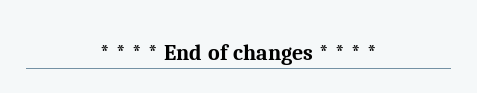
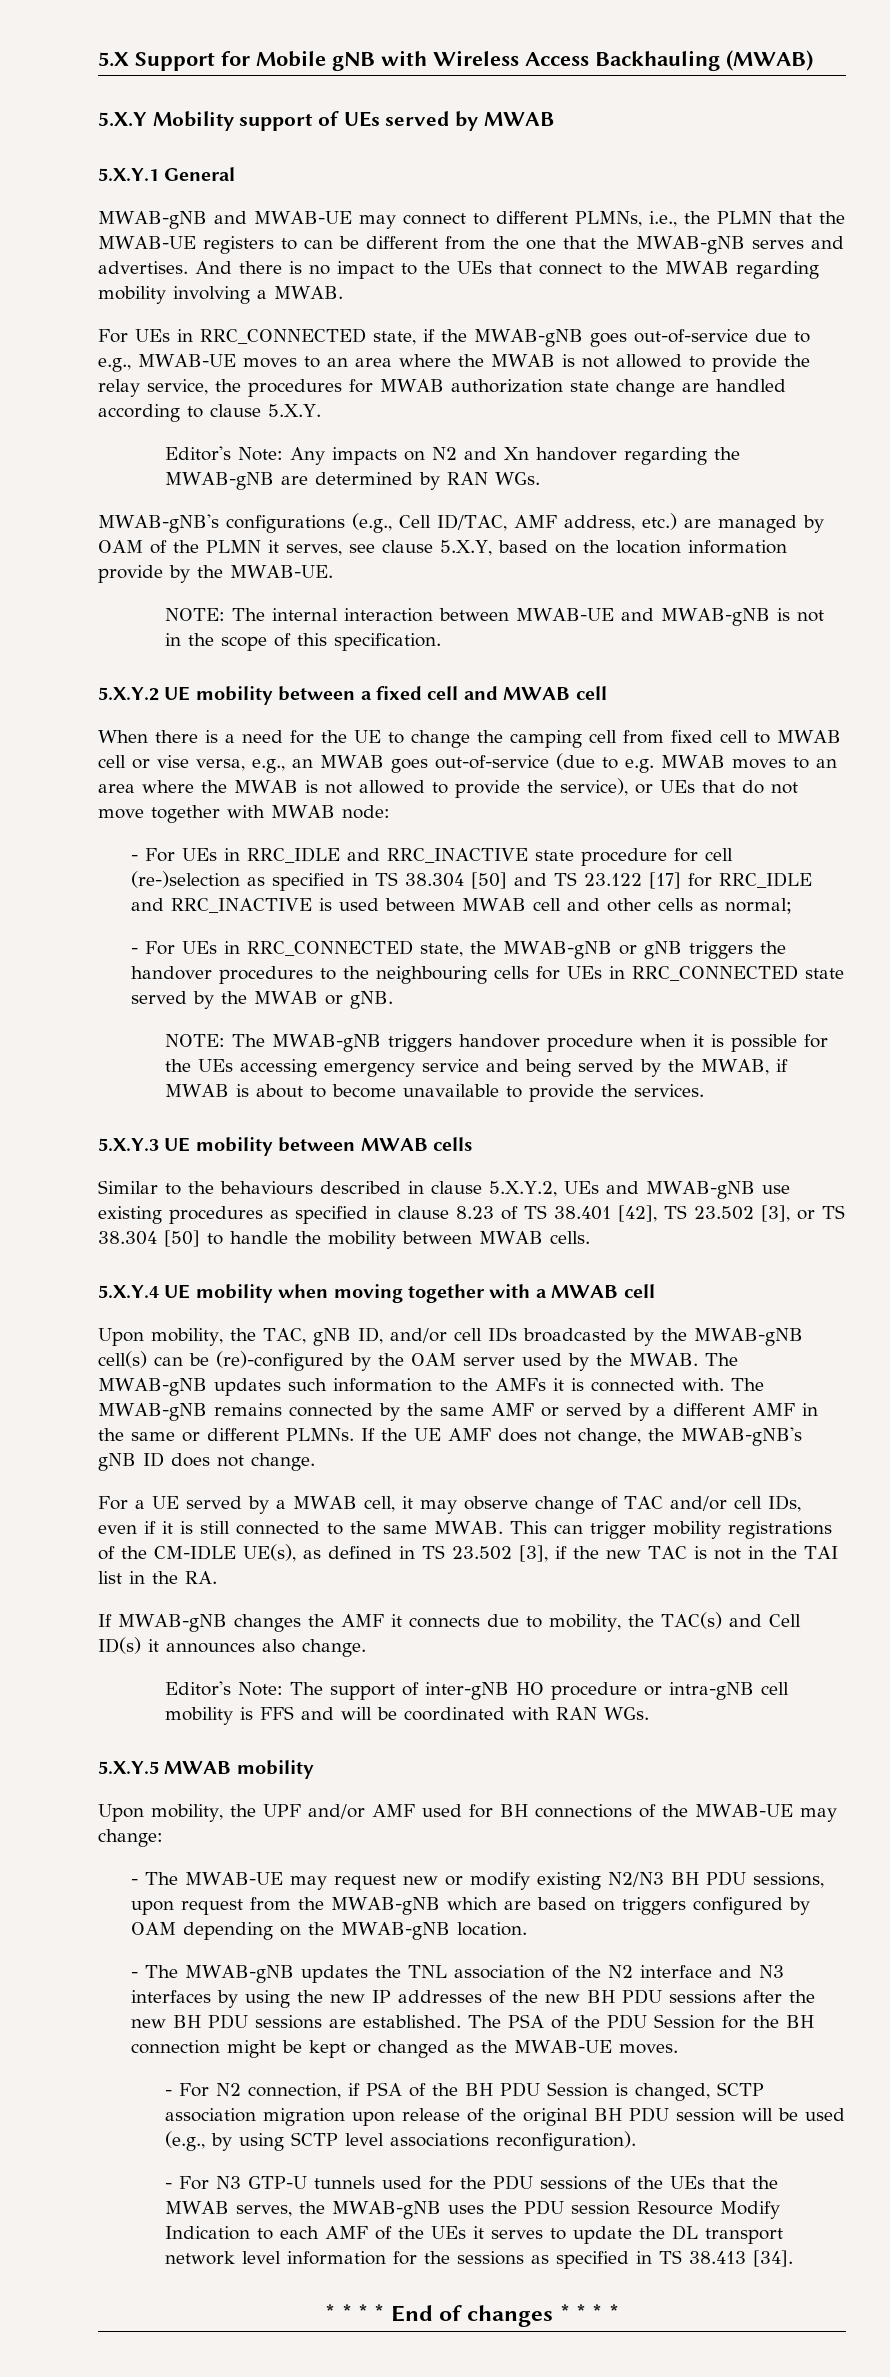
+ 5.X Support for Mobile gNB with Wireless Access Backhauling (MWAB)
+ 5.X.Y Mobility support of UEs served by MWAB
+ 5.X.Y.1 General
+ MWAB-gNB and MWAB-UE may connect to different PLMNs, i.e., the PLMN that the MWAB-UE registers to can be different from the one that the MWAB-gNB serves and advertises. And there is no impact to the UEs that connect to the MWAB regarding mobility involving a MWAB.
+ For UEs in RRC_CONNECTED state, if the MWAB-gNB goes out-of-service due to e.g., MWAB-UE moves to an area where the MWAB is not allowed to provide the relay service, the procedures for MWAB authorization state change are handled according to clause 5.X.Y.
+ Editor's Note: Any impacts on N2 and Xn handover regarding the MWAB-gNB are determined by RAN WGs.
+ MWAB-gNB's configurations (e.g., Cell ID/TAC, AMF address, etc.) are managed by OAM of the PLMN it serves, see clause 5.X.Y, based on the location information provide by the MWAB-UE.
+ NOTE: The internal interaction between MWAB-UE and MWAB-gNB is not in the scope of this specification.
+ 5.X.Y.2 UE mobility between a fixed cell and MWAB cell
+ When there is a need for the UE to change the camping cell from fixed cell to MWAB cell or vise versa, e.g., an MWAB goes out-of-service (due to e.g. MWAB moves to an area where the MWAB is not allowed to provide the service), or UEs that do not move together with MWAB node:
+ - For UEs in RRC_IDLE and RRC_INACTIVE state procedure for cell (re-)selection as specified in TS 38.304 [50] and TS 23.122 [17] for RRC_IDLE and RRC_INACTIVE is used between MWAB cell and other cells as normal;
+ - For UEs in RRC_CONNECTED state, the MWAB-gNB or gNB triggers the handover procedures to the neighbouring cells for UEs in RRC_CONNECTED state served by the MWAB or gNB.
+ NOTE: The MWAB-gNB triggers handover procedure when it is possible for the UEs accessing emergency service and being served by the MWAB, if MWAB is about to become unavailable to provide the services.
+ 5.X.Y.3 UE mobility between MWAB cells
+ Similar to the behaviours described in clause 5.X.Y.2, UEs and MWAB-gNB use existing procedures as specified in clause 8.23 of TS 38.401 [42], TS 23.502 [3], or TS 38.304 [50] to handle the mobility between MWAB cells.
+ 5.X.Y.4 UE mobility when moving together with a MWAB cell
+ Upon mobility, the TAC, gNB ID, and/or cell IDs broadcasted by the MWAB-gNB cell(s) can be (re)-configured by the OAM server used by the MWAB. The MWAB-gNB updates such information to the AMFs it is connected with. The MWAB-gNB remains connected by the same AMF or served by a different AMF in the same or different PLMNs. If the UE AMF does not change, the MWAB-gNB's gNB ID does not change.
+ For a UE served by a MWAB cell, it may observe change of TAC and/or cell IDs, even if it is still connected to the same MWAB. This can trigger mobility registrations of the CM-IDLE UE(s), as defined in TS 23.502 [3], if the new TAC is not in the TAI list in the RA.
+ If MWAB-gNB changes the AMF it connects due to mobility, the TAC(s) and Cell ID(s) it announces also change.
+ Editor's Note: The support of inter-gNB HO procedure or intra-gNB cell mobility is FFS and will be coordinated with RAN WGs.
+ 5.X.Y.5 MWAB mobility
+ Upon mobility, the UPF and/or AMF used for BH connections of the MWAB-UE may change:
+ - The MWAB-UE may request new or modify existing N2/N3 BH PDU sessions, upon request from the MWAB-gNB which are based on triggers configured by OAM depending on the MWAB-gNB location.
+ - The MWAB-gNB updates the TNL association of the N2 interface and N3 interfaces by using the new IP addresses of the new BH PDU sessions after the new BH PDU sessions are established. The PSA of the PDU Session for the BH connection might be kept or changed as the MWAB-UE moves.
+ - For N2 connection, if PSA of the BH PDU Session is changed, SCTP association migration upon release of the original BH PDU session will be used (e.g., by using SCTP level associations reconfiguration).
+ - For N3 GTP-U tunnels used for the PDU sessions of the UEs that the MWAB serves, the MWAB-gNB uses the PDU session Resource Modify Indication to each AMF of the UEs it serves to update the DL transport network level information for the sessions as specified in TS 38.413 [34].

